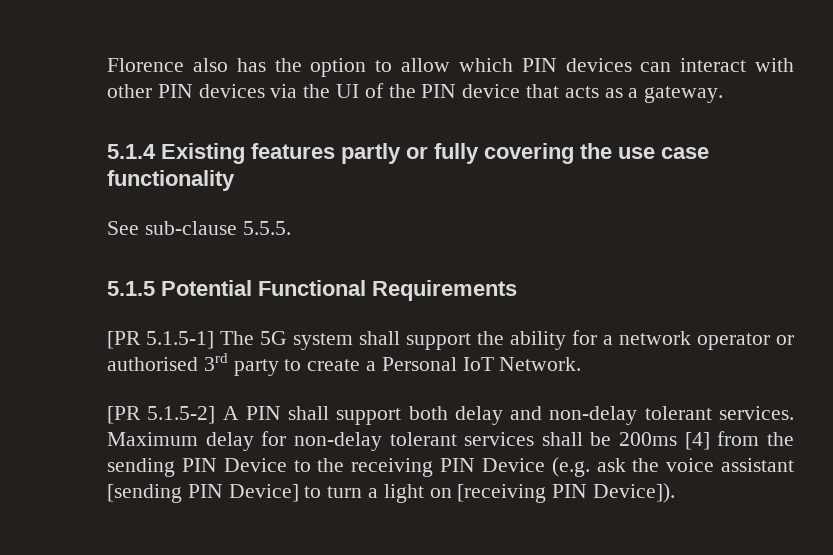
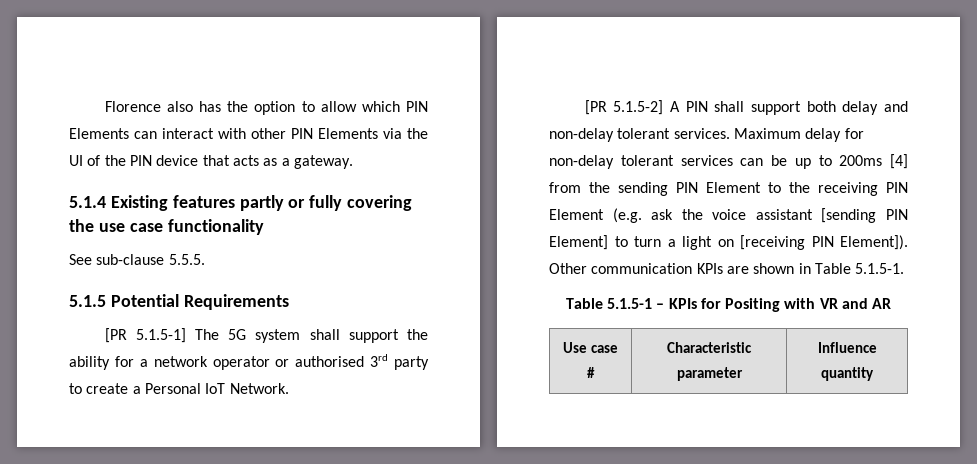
- Florence also has the option to allow which PIN devices can interact with other PIN devices via the UI of the PIN device that acts as a gateway.
+ Florence also has the option to allow which PIN Elements can interact with other PIN Elements via the UI of the PIN device that acts as a gateway.
- 5.1.5 Potential Functional Requirements
+ 5.1.5 Potential Requirements
- Maximum delay for non-delay tolerant services shall be 200ms [4] from the sending PIN Device to the receiving PIN Device (e.g. ask the voice assistant [sending PIN Device] to turn a light on [receiving PIN Device]).
+ Maximum delay for non-delay tolerant services can be up to 200ms [4] from the sending PIN Element to the receiving PIN Element (e.g. ask the voice assistant [sending PIN Element] to turn a light on [receiving PIN Element]). Other communication KPIs are shown in Table 5.1.5-1.
+ Table 5.1.5-1 – KPIs for Positing with VR and AR
+ Use case # | Characteristic parameter | Influence quantity

